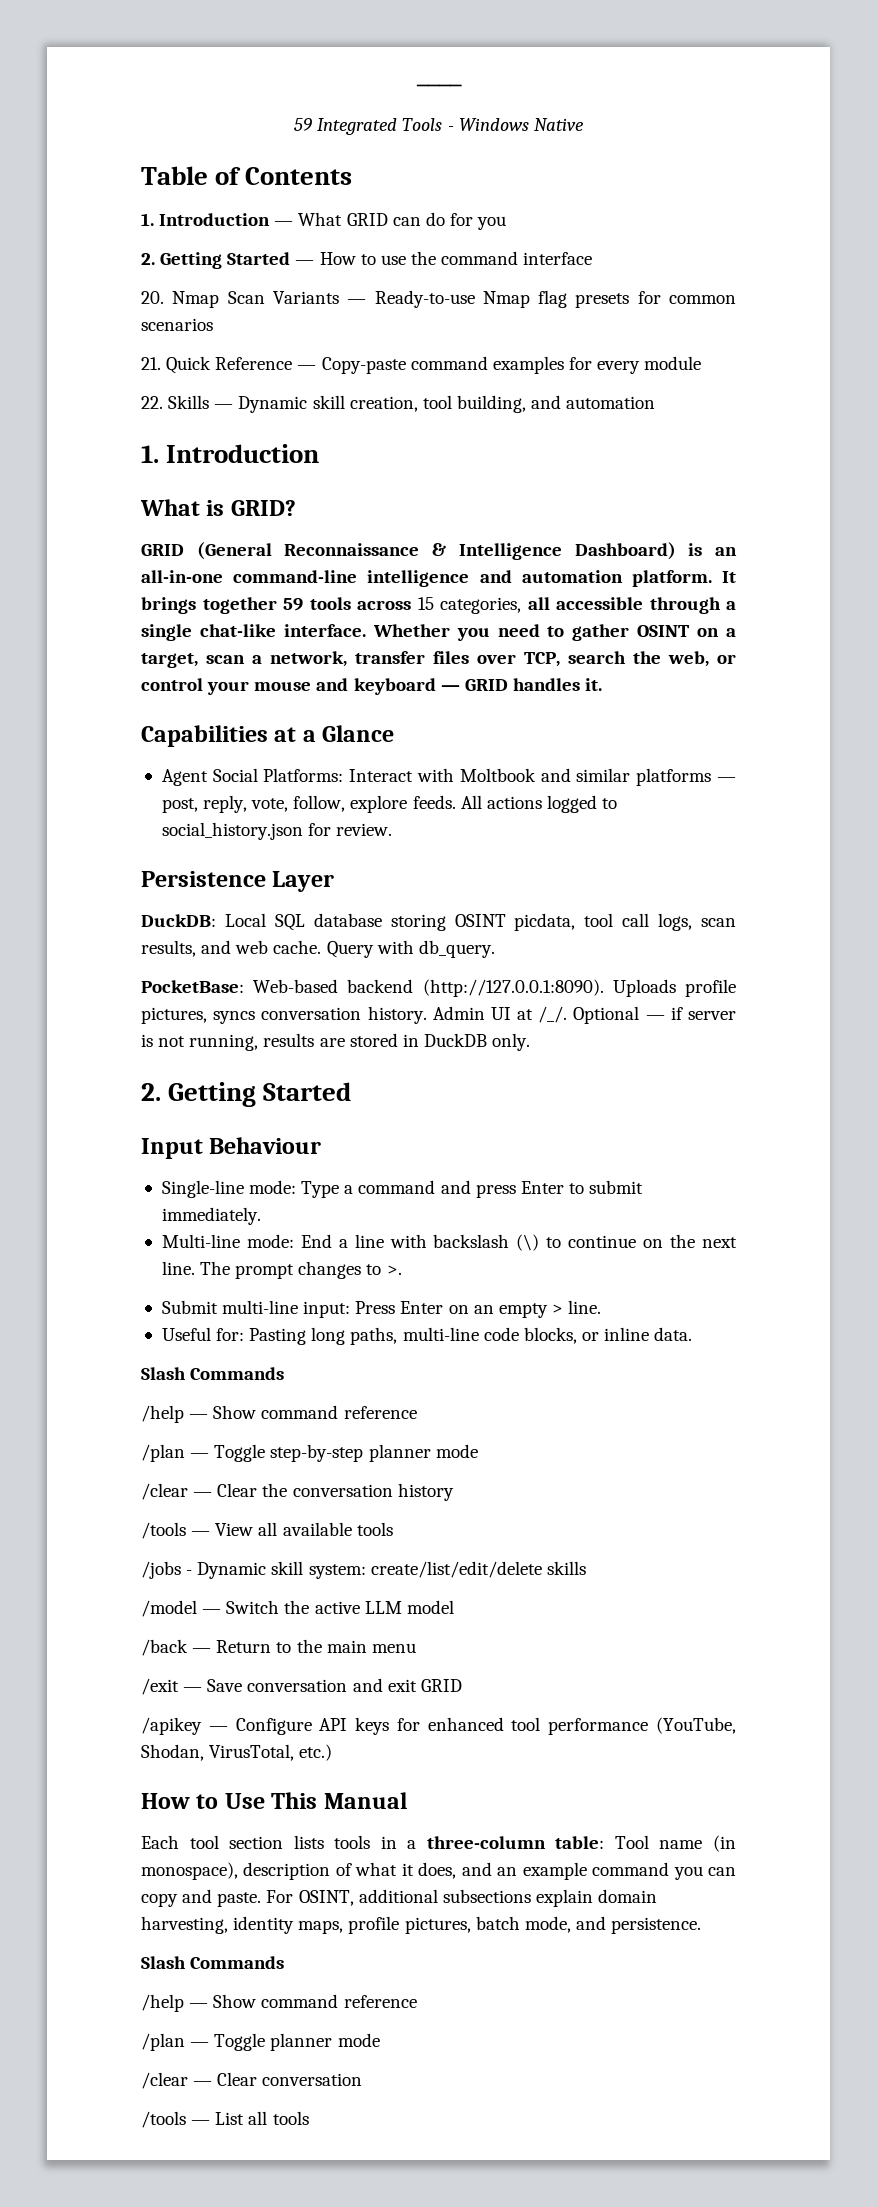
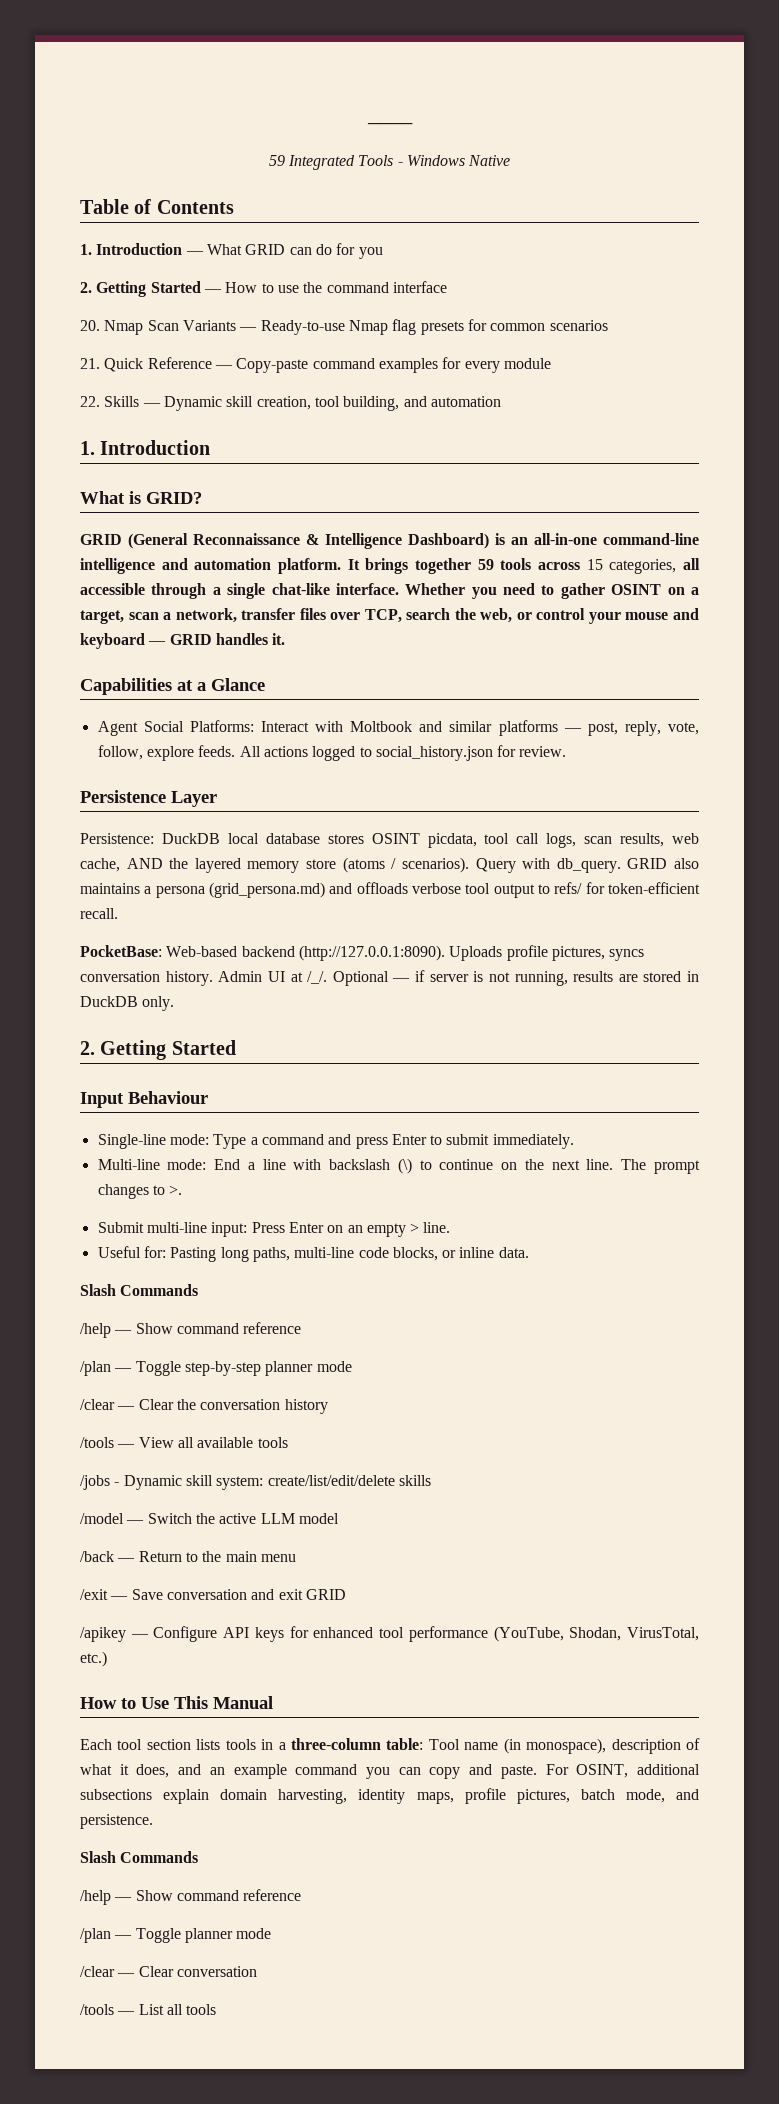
- DuckDB: Local SQL database storing OSINT picdata, tool call logs, scan results, and web cache. Query with db_query.
+ Persistence: DuckDB local database stores OSINT picdata, tool call logs, scan results, web cache, AND the layered memory store (atoms / scenarios). Query with db_query. GRID also maintains a persona (grid_persona.md) and offloads verbose tool output to refs/ for token-efficient recall.

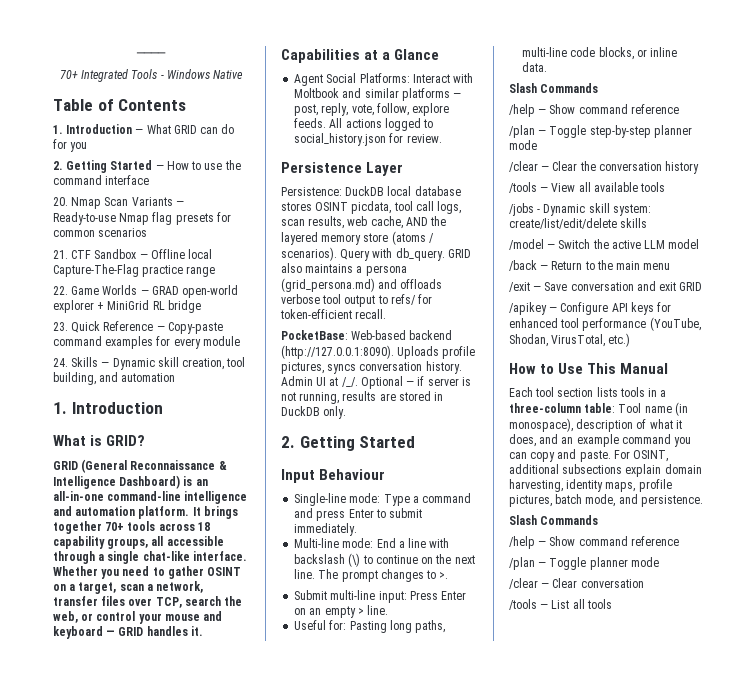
- 59 Integrated Tools - Windows Native
+ 70+ Integrated Tools - Windows Native
- 21. Quick Reference — Copy-paste command examples for every module
+ 21. CTF Sandbox — Offline local Capture-The-Flag practice range
+ 22. Game Worlds — GRAD open-world explorer + MiniGrid RL bridge
+ 23. Quick Reference — Copy-paste command examples for every module
- 22. Skills — Dynamic skill creation, tool building, and automation
+ 24. Skills — Dynamic skill creation, tool building, and automation
- It brings together 59 tools across 15 categories, all accessible through a single chat-like interface.
+ It brings together 70+ tools across 18 capability groups, all accessible through a single chat-like interface.

